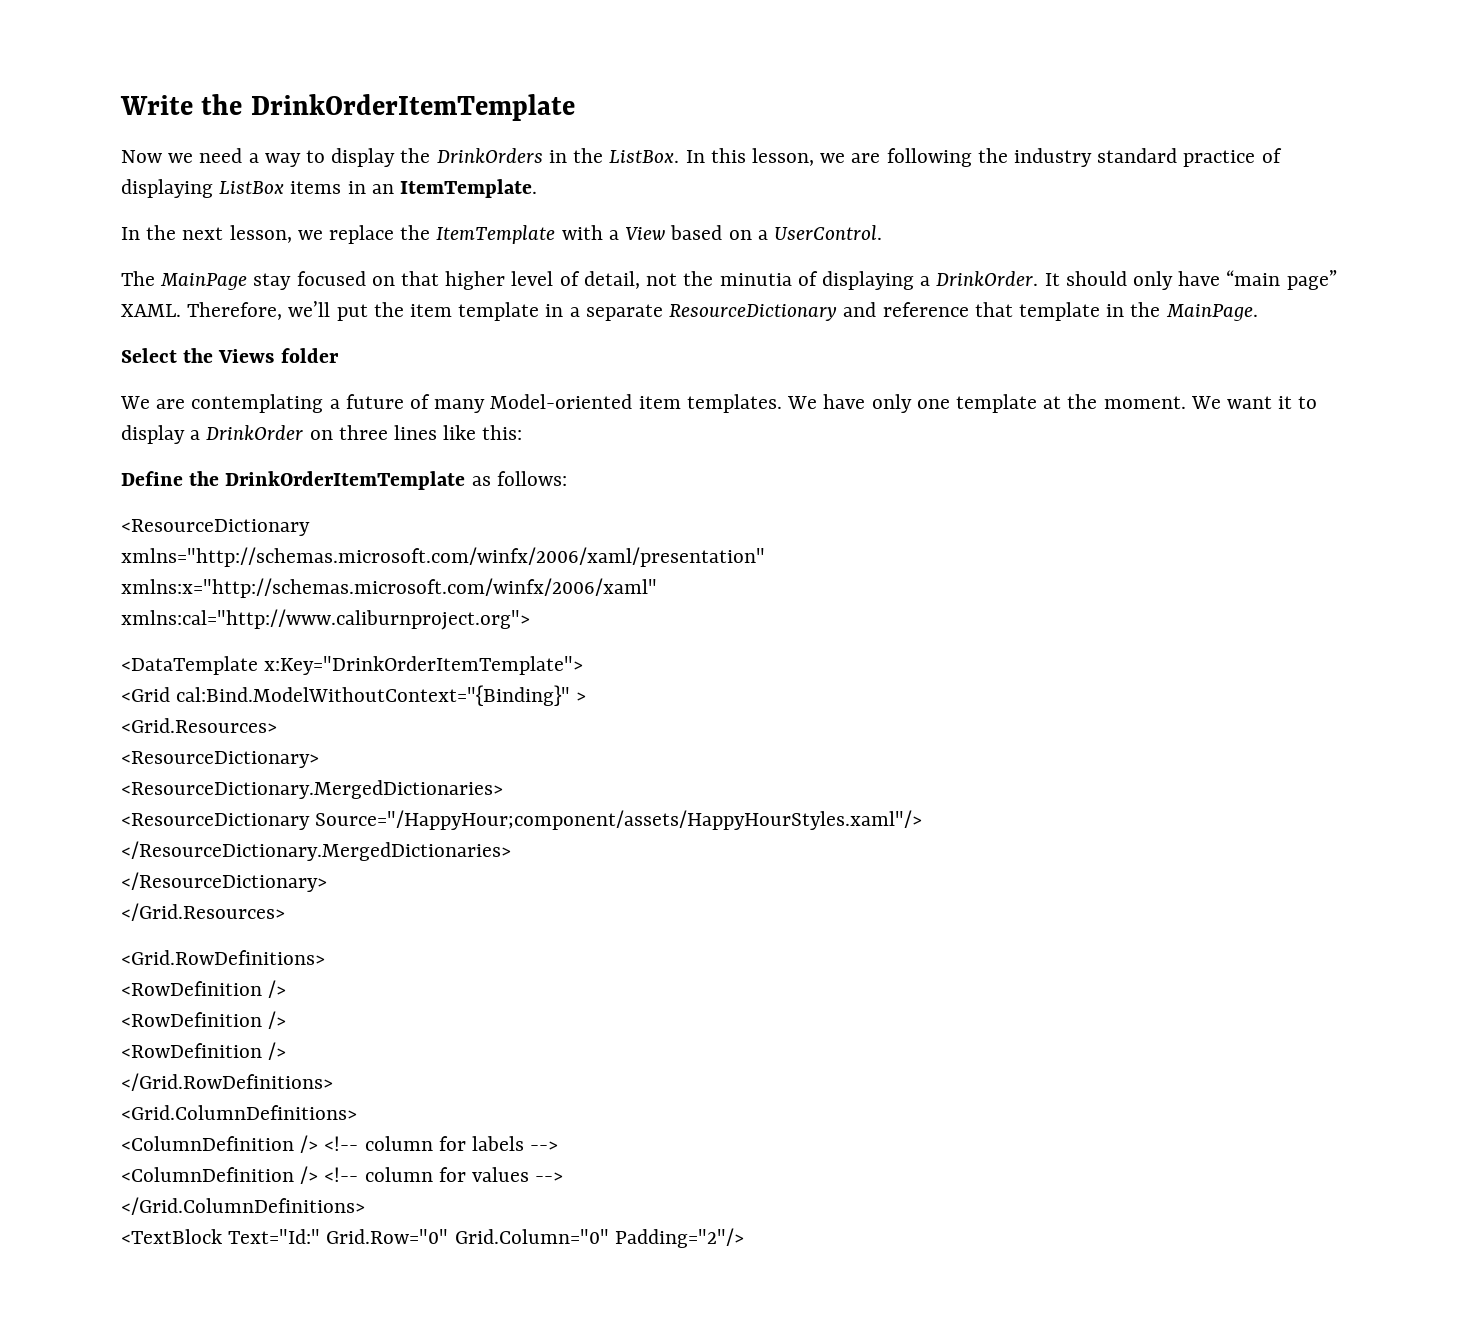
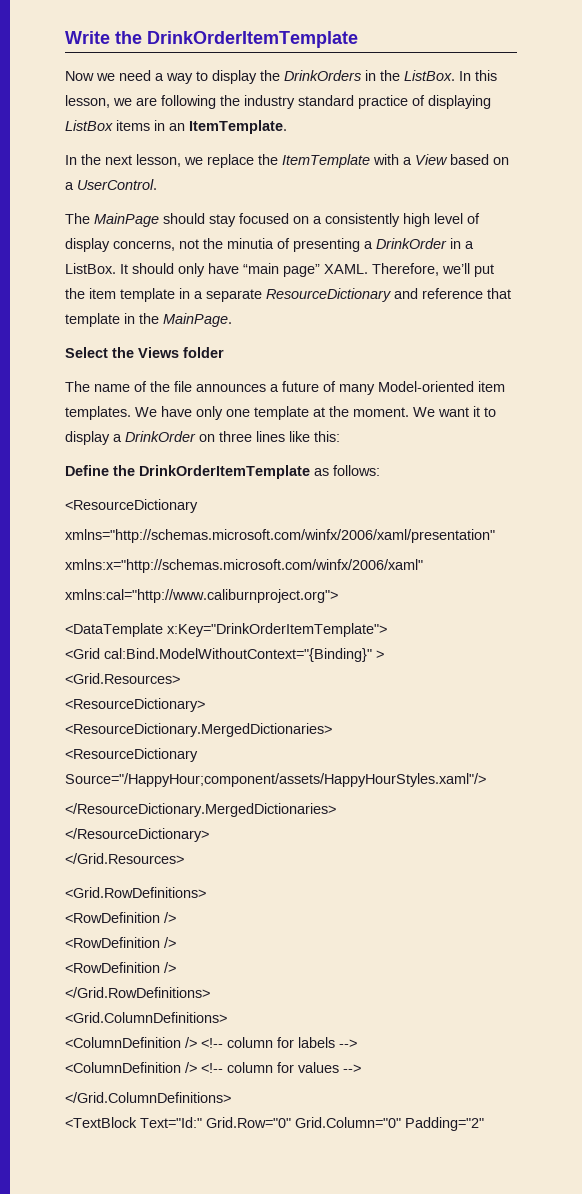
- The MainPage stay focused on that higher level of detail, not the minutia of displaying a DrinkOrder.
+ The MainPage should stay focused on a consistently high level of display concerns, not the minutia of presenting a DrinkOrder in a ListBox.
- We are contemplating a future of many Model-oriented item templates.
+ The name of the file announces a future of many Model-oriented item templates.
- <TextBlock Text="Id:" Grid.Row="0" Grid.Column="0" Padding="2"/>
+ <TextBlock Text="Id:" Grid.Row="0" Grid.Column="0" Padding="2"

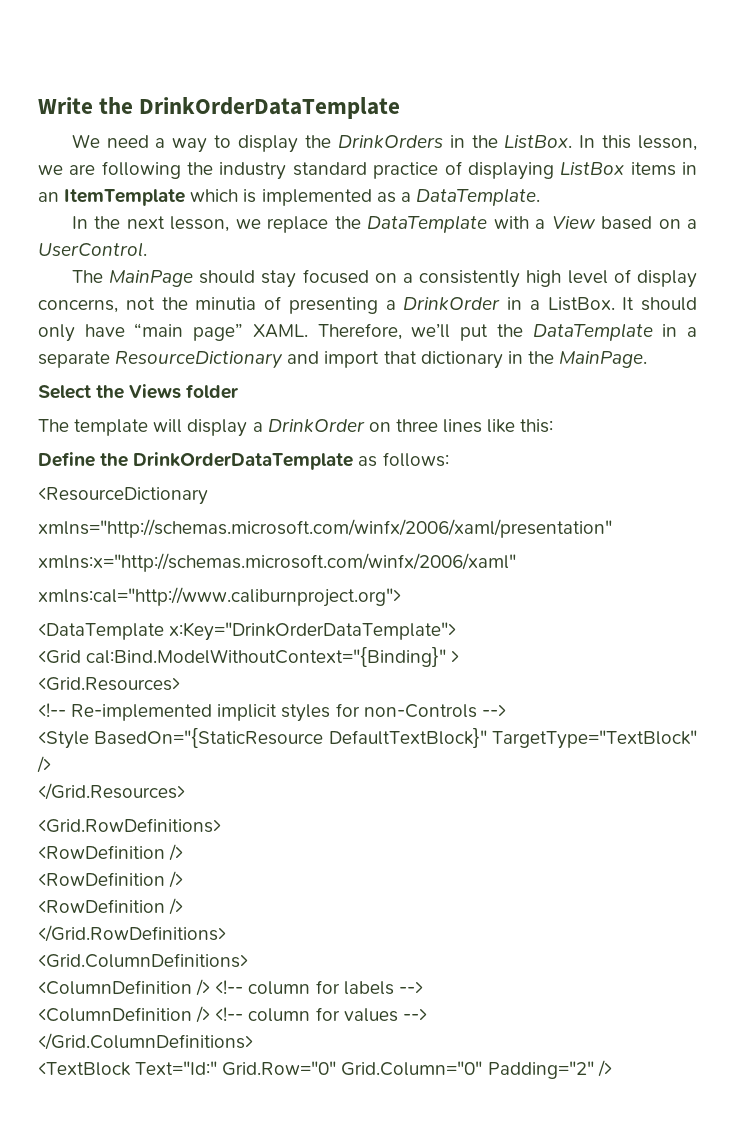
- Write the DrinkOrderItemTemplate
- Now we need a way to display the DrinkOrders in the ListBox.
+ Write the DrinkOrderDataTemplate
+ We need a way to display the DrinkOrders in the ListBox.
- In this lesson, we are following the industry standard practice of displaying ListBox items in an ItemTemplate.
+ In this lesson, we are following the industry standard practice of displaying ListBox items in an ItemTemplate which is implemented as a DataTemplate.
- In the next lesson, we replace the ItemTemplate with a View based on a UserControl.
+ In the next lesson, we replace the DataTemplate with a View based on a UserControl.
- Therefore, we’ll put the item template in a separate ResourceDictionary and reference that template in the MainPage.
+ Therefore, we’ll put the DataTemplate in a separate ResourceDictionary and import that dictionary in the MainPage.
- The name of the file announces a future of many Model-oriented item templates. We have only one template at the moment. We want it to display a DrinkOrder on three lines like this:
+ The template will display a DrinkOrder on three lines like this:
- Define the DrinkOrderItemTemplate as follows:
+ Define the DrinkOrderDataTemplate as follows:
- <DataTemplate x:Key="DrinkOrderItemTemplate">
+ <DataTemplate x:Key="DrinkOrderDataTemplate">
- <ResourceDictionary>
- <ResourceDictionary.MergedDictionaries>
- <ResourceDictionary Source="/HappyHour;component/assets/HappyHourStyles.xaml"/>
- </ResourceDictionary.MergedDictionaries>
- </ResourceDictionary>
+ <!-- Re-implemented implicit styles for non-Controls -->
+ <Style BasedOn="{StaticResource DefaultTextBlock}" TargetType="TextBlock" />
- <TextBlock Text="Id:" Grid.Row="0" Grid.Column="0" Padding="2"
+ <TextBlock Text="Id:" Grid.Row="0" Grid.Column="0" Padding="2" />

